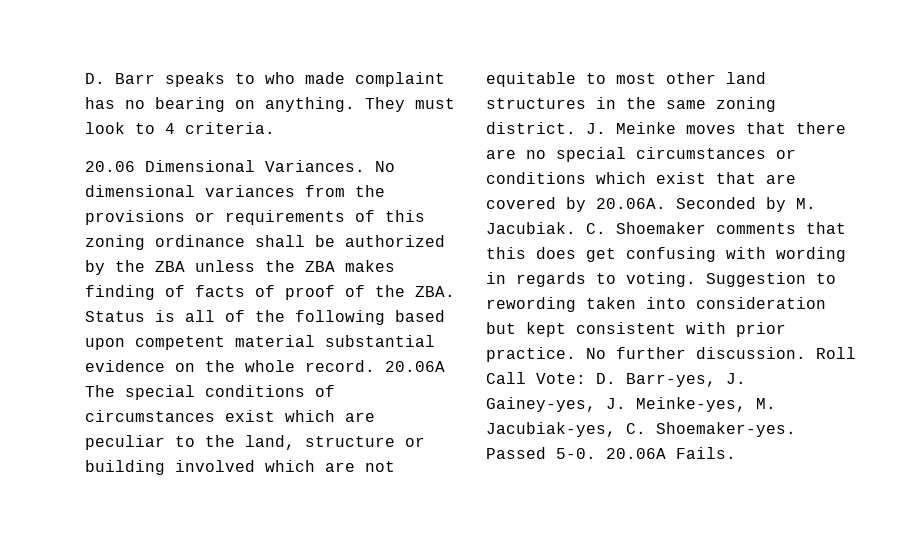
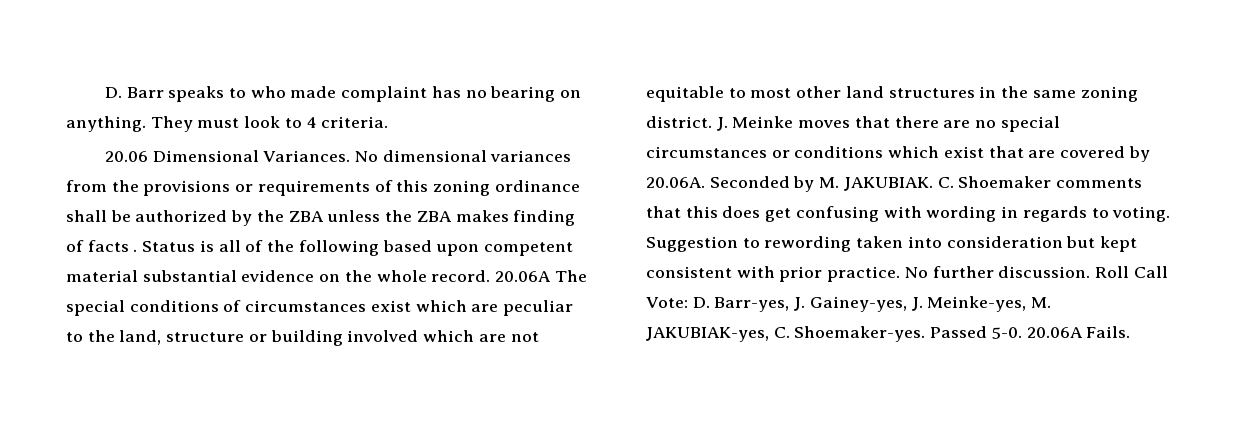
- No dimensional variances from the provisions or requirements of this zoning ordinance shall be authorized by the ZBA unless the ZBA makes finding of facts of proof of the ZBA. Status is all of the following based upon competent material substantial evidence on the whole record.
+ No dimensional variances from the provisions or requirements of this zoning ordinance shall be authorized by the ZBA unless the ZBA makes finding of facts . Status is all of the following based upon competent material substantial evidence on the whole record.
- J. Meinke moves that there are no special circumstances or conditions which exist that are covered by 20.06A. Seconded by M. Jacubiak.
+ J. Meinke moves that there are no special circumstances or conditions which exist that are covered by 20.06A. Seconded by M. JAKUBIAK.
- Roll Call Vote: D. Barr-yes, J. Gainey-yes, J. Meinke-yes, M. Jacubiak-yes, C. Shoemaker-yes.
+ Roll Call Vote: D. Barr-yes, J. Gainey-yes, J. Meinke-yes, M. JAKUBIAK-yes, C. Shoemaker-yes.

